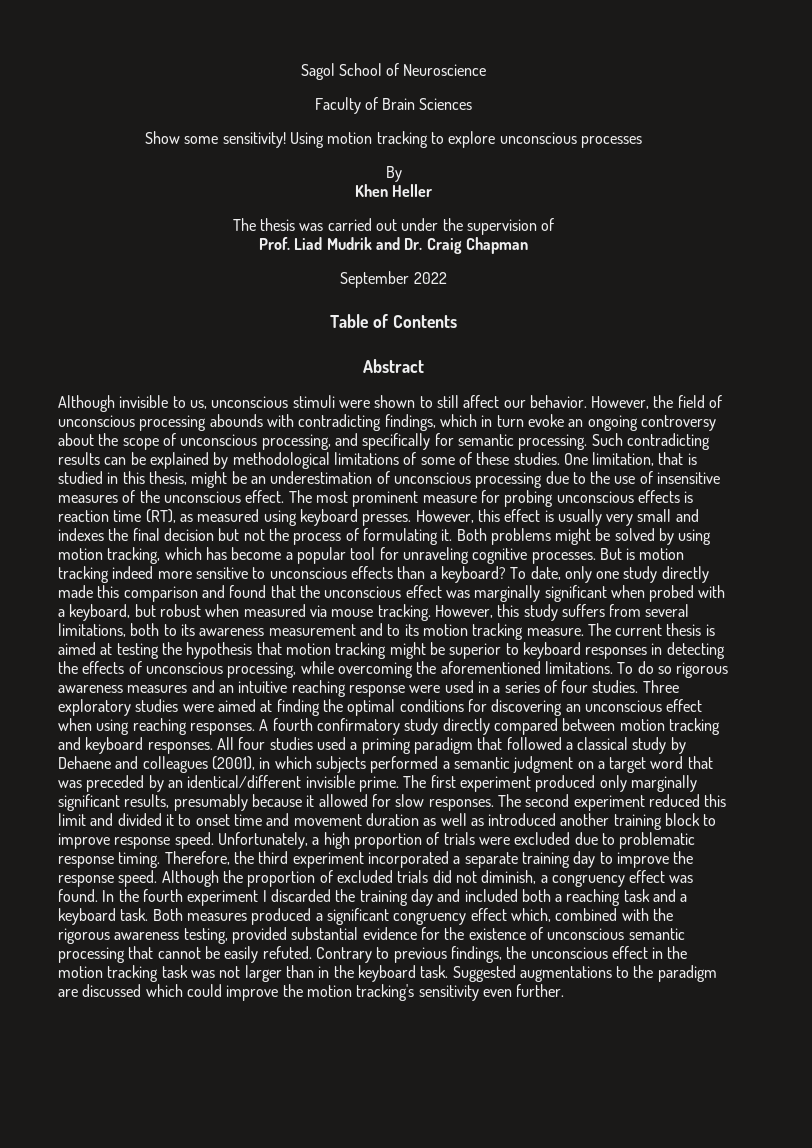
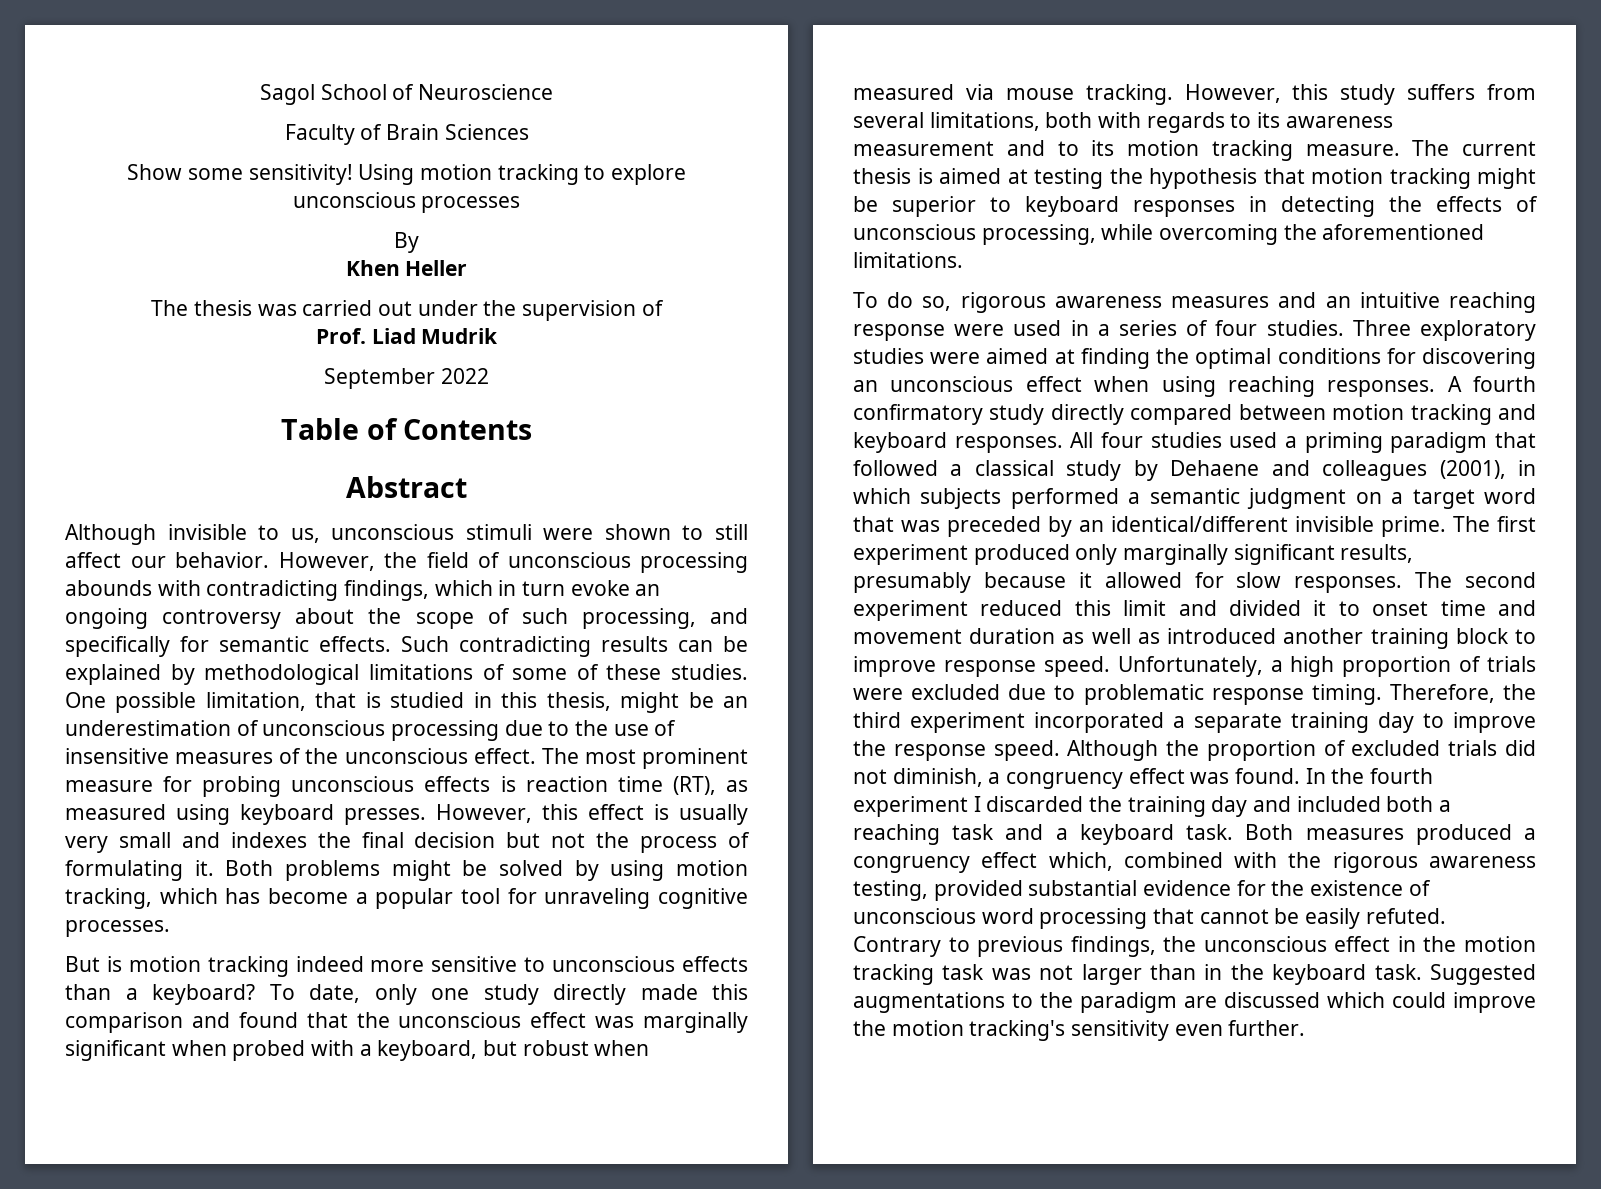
- Prof. Liad Mudrik and Dr. Craig Chapman
+ Prof. Liad Mudrik
- However, the field of unconscious processing abounds with contradicting findings, which in turn evoke an ongoing controversy about the scope of unconscious processing, and specifically for semantic processing.
+ However, the field of unconscious processing abounds with contradicting findings, which in turn evoke an ongoing controversy about the scope of such processing, and specifically for semantic effects.
- One limitation, that is studied in this thesis, might be an underestimation of unconscious processing due to the use of insensitive measures of the unconscious effect.
+ One possible limitation, that is studied in this thesis, might be an underestimation of unconscious processing due to the use of insensitive measures of the unconscious effect.
- Both problems might be solved by using motion tracking, which has become a popular tool for unraveling cognitive processes. But is motion tracking indeed more sensitive to unconscious effects than a keyboard?
+ Both problems might be solved by using motion tracking, which has become a popular tool for unraveling cognitive processes.
+ But is motion tracking indeed more sensitive to unconscious effects than a keyboard?
- However, this study suffers from several limitations, both to its awareness measurement and to its motion tracking measure.
+ However, this study suffers from several limitations, both with regards to its awareness measurement and to its motion tracking measure.
- The current thesis is aimed at testing the hypothesis that motion tracking might be superior to keyboard responses in detecting the effects of unconscious processing, while overcoming the aforementioned limitations. To do so rigorous awareness measures and an intuitive reaching response were used in a series of four studies.
+ The current thesis is aimed at testing the hypothesis that motion tracking might be superior to keyboard responses in detecting the effects of unconscious processing, while overcoming the aforementioned limitations.
+ To do so, rigorous awareness measures and an intuitive reaching response were used in a series of four studies.
- Both measures produced a significant congruency effect which, combined with the rigorous awareness testing, provided substantial evidence for the existence of unconscious semantic processing that cannot be easily refuted.
+ Both measures produced a congruency effect which, combined with the rigorous awareness testing, provided substantial evidence for the existence of unconscious word processing that cannot be easily refuted.

